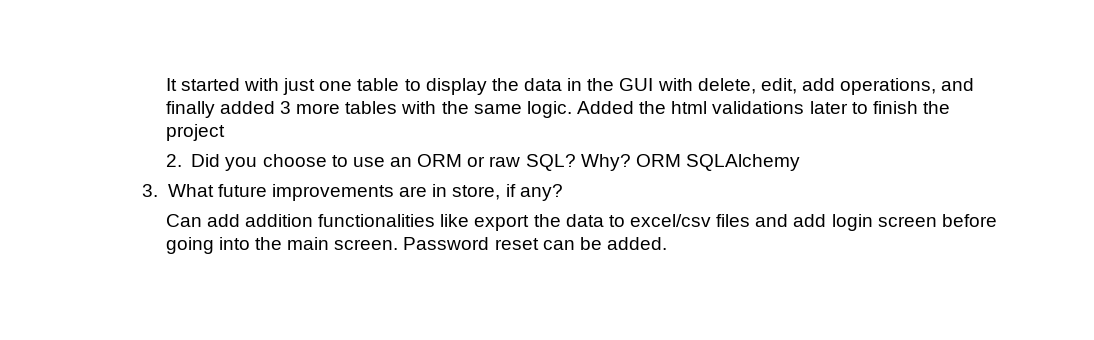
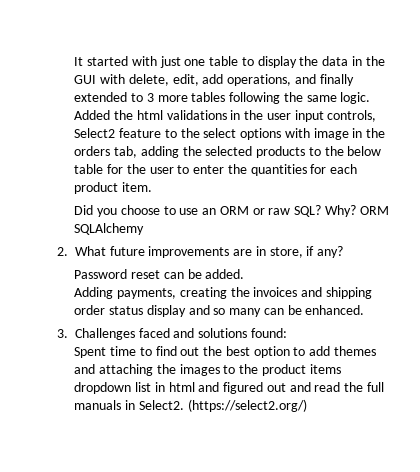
- It started with just one table to display the data in the GUI with delete, edit, add operations, and finally added 3 more tables with the same logic.
+ It started with just one table to display the data in the GUI with delete, edit, add operations, and finally extended to 3 more tables following the same logic.
- Added the html validations later to finish the project
- 2. Did you choose to use an ORM or raw SQL?
+ Added the html validations in the user input controls, Select2 feature to the select options with image in the orders tab, adding the selected products to the below table for the user to enter the quantities for each product item.
+ Did you choose to use an ORM or raw SQL?
- 3. What future improvements are in store, if any?
+ 2. What future improvements are in store, if any?
- Can add addition functionalities like export the data to excel/csv files and add login screen before going into the main screen.
+ Adding payments, creating the invoices and shipping order status display and so many can be enhanced.
+ 3. Challenges faced and solutions found:
+ Spent time to find out the best option to add themes and attaching the images to the product items dropdown list in html and figured out and read the full manuals in Select2. (https://select2.org/)

